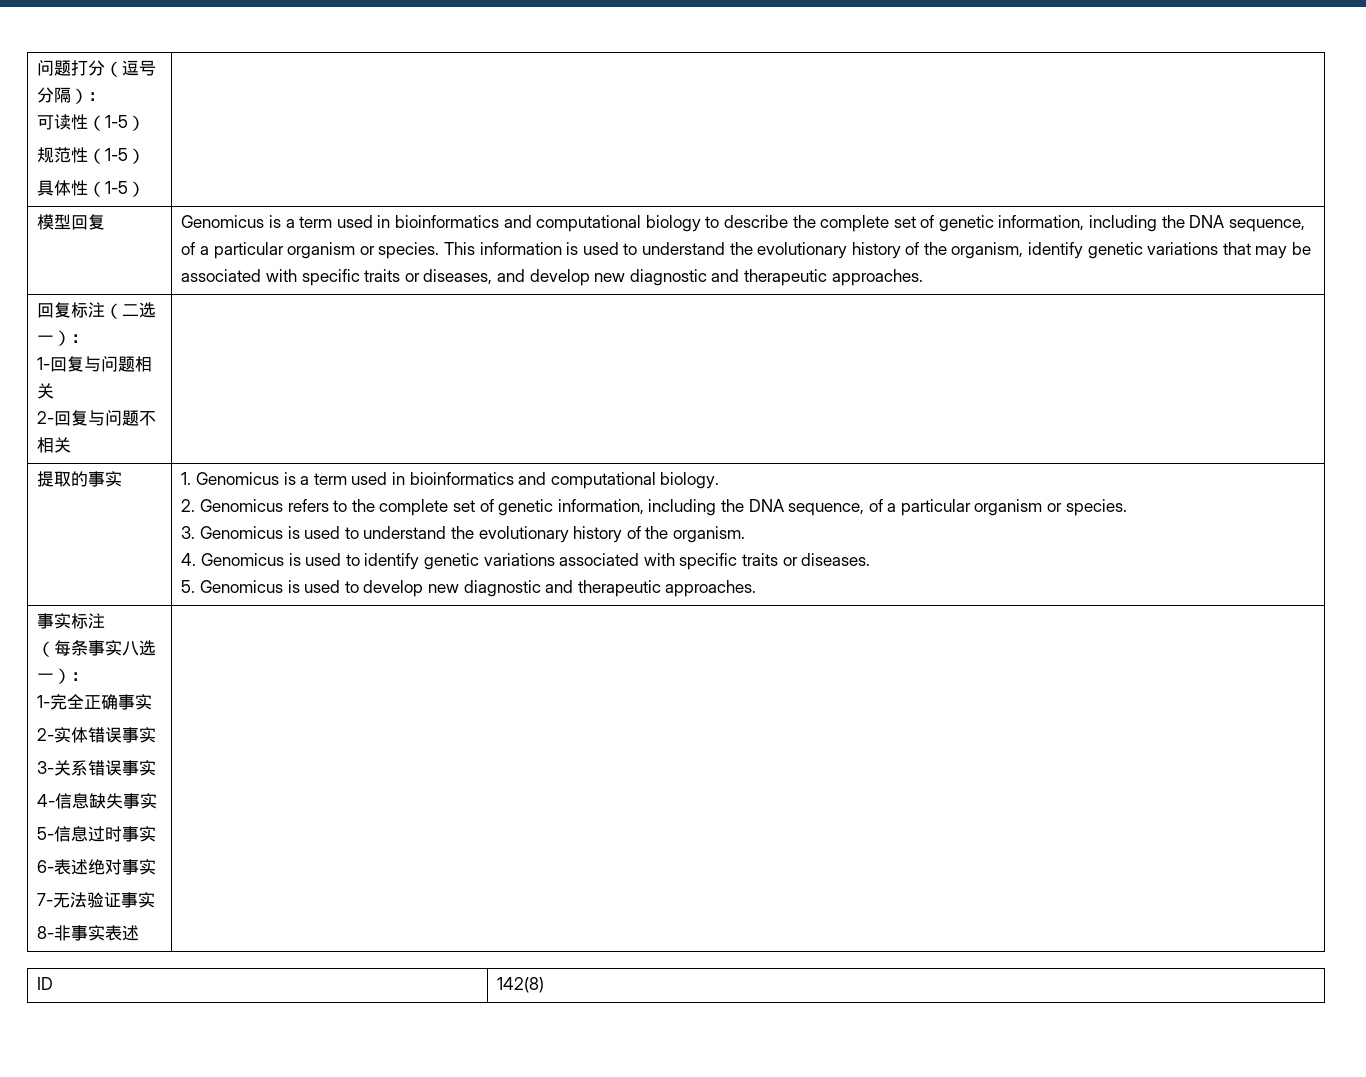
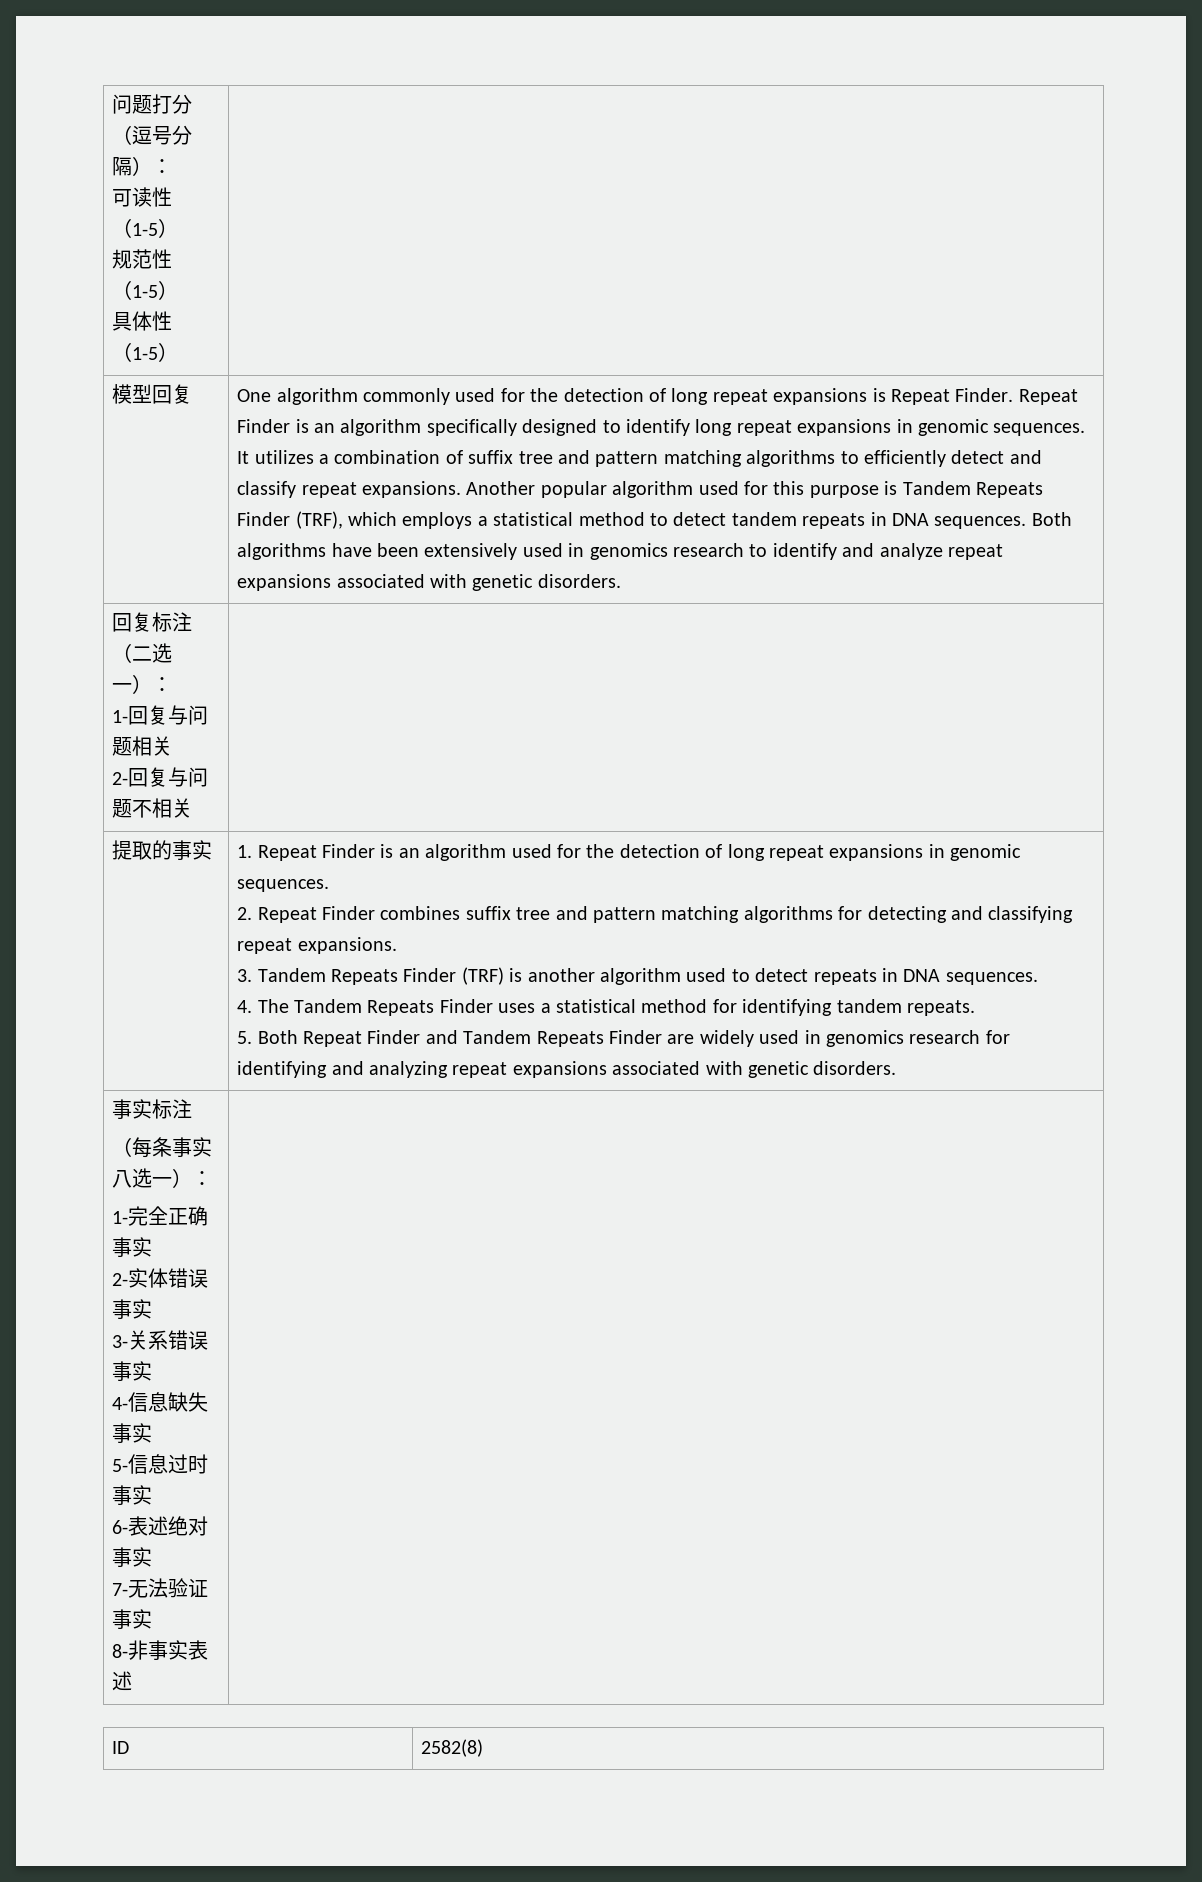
- Genomicus is a term used in bioinformatics and computational biology to describe the complete set of genetic information, including the DNA sequence, of a particular organism or species. This information is used to understand the evolutionary history of the organism, identify genetic variations that may be associated with specific traits or diseases, and develop new diagnostic and therapeutic approaches.
+ One algorithm commonly used for the detection of long repeat expansions is Repeat Finder. Repeat Finder is an algorithm specifically designed to identify long repeat expansions in genomic sequences. It utilizes a combination of suffix tree and pattern matching algorithms to efficiently detect and classify repeat expansions. Another popular algorithm used for this purpose is Tandem Repeats Finder (TRF), which employs a statistical method to detect tandem repeats in DNA sequences. Both algorithms have been extensively used in genomics research to identify and analyze repeat expansions associated with genetic disorders.
- 1. Genomicus is a term used in bioinformatics and computational biology.
- 2. Genomicus refers to the complete set of genetic information, including the DNA sequence, of a particular organism or species.
- 3. Genomicus is used to understand the evolutionary history of the organism.
- 4. Genomicus is used to identify genetic variations associated with specific traits or diseases.
- 5. Genomicus is used to develop new diagnostic and therapeutic approaches.
+ 1. Repeat Finder is an algorithm used for the detection of long repeat expansions in genomic sequences.
+ 2. Repeat Finder combines suffix tree and pattern matching algorithms for detecting and classifying repeat expansions.
+ 3. Tandem Repeats Finder (TRF) is another algorithm used to detect repeats in DNA sequences.
+ 4. The Tandem Repeats Finder uses a statistical method for identifying tandem repeats.
+ 5. Both Repeat Finder and Tandem Repeats Finder are widely used in genomics research for identifying and analyzing repeat expansions associated with genetic disorders.
- ID | 142(8)
+ ID | 2582(8)

